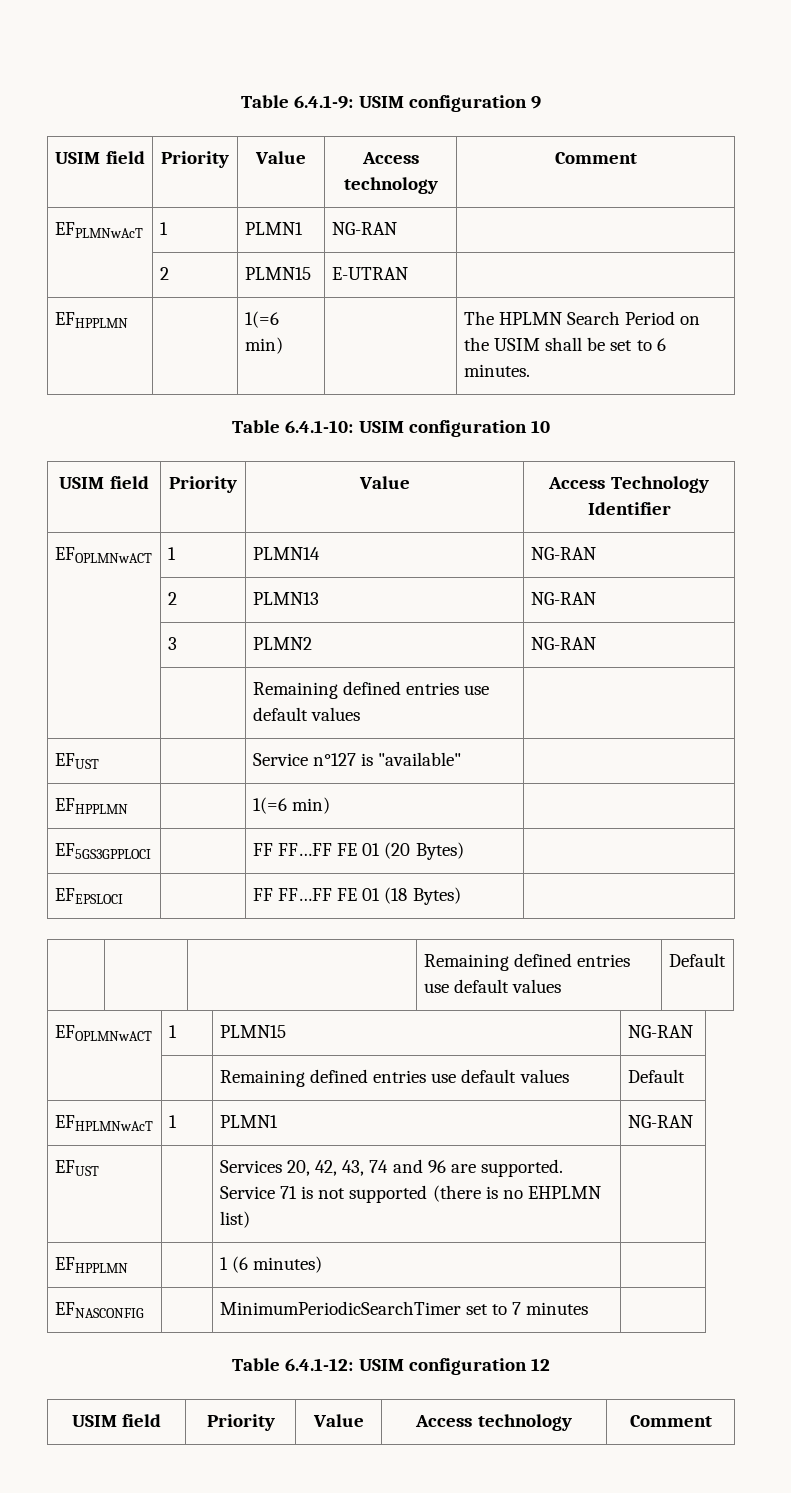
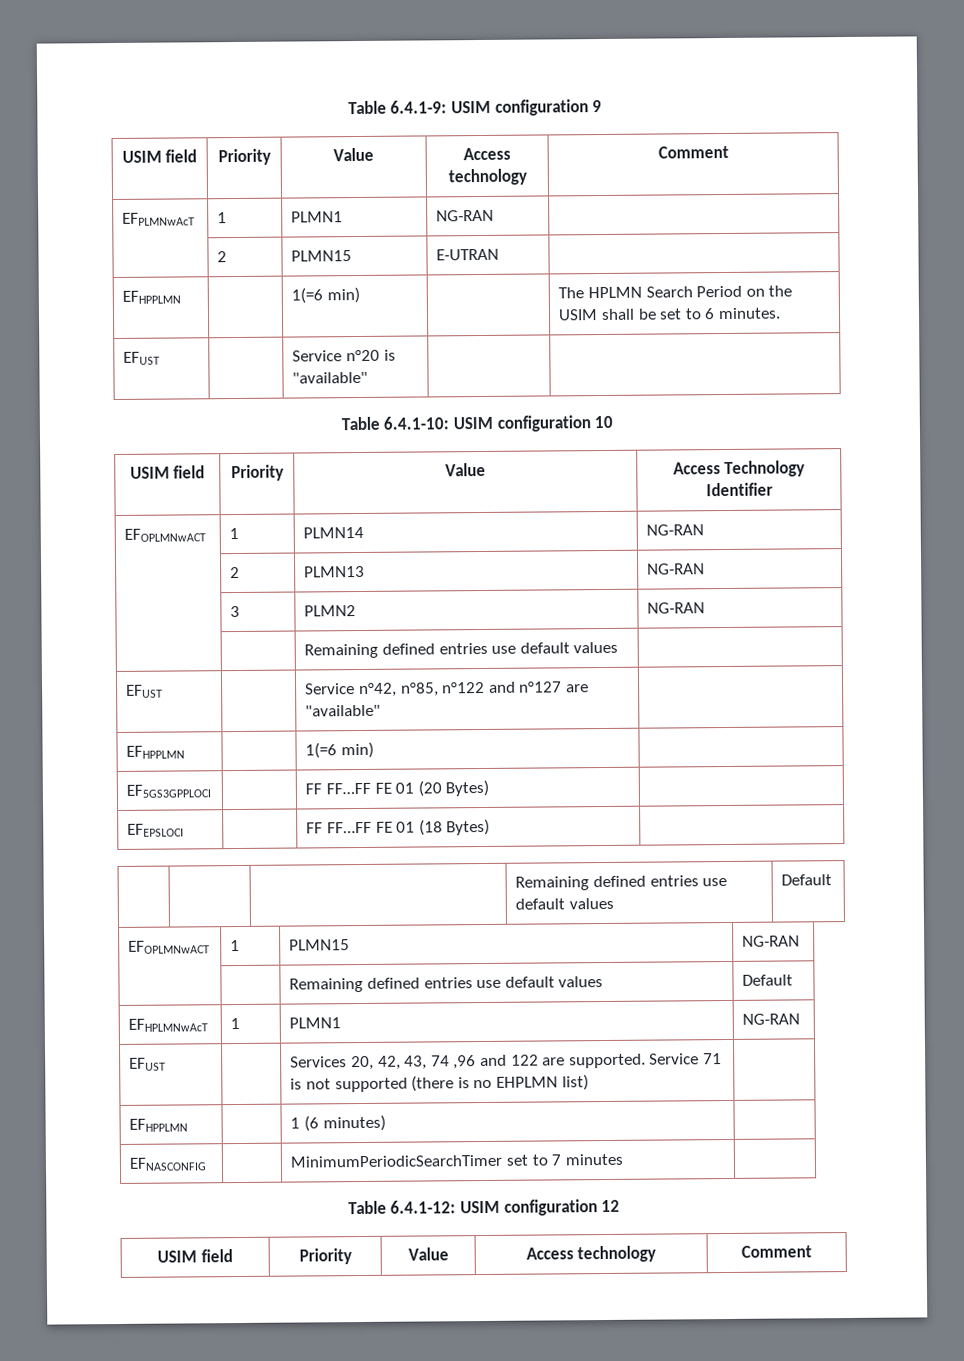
+ EFUST | | Service n°20 is "available" | |
- EFUST | | Service n°127 is "available" |
+ EFUST | | Service n°42, n°85, n°122 and n°127 are "available" |
- EFUST | | Services 20, 42, 43, 74 and 96 are supported. Service 71 is not supported (there is no EHPLMN list) |
+ EFUST | | Services 20, 42, 43, 74 ,96 and 122 are supported. Service 71 is not supported (there is no EHPLMN list) |

